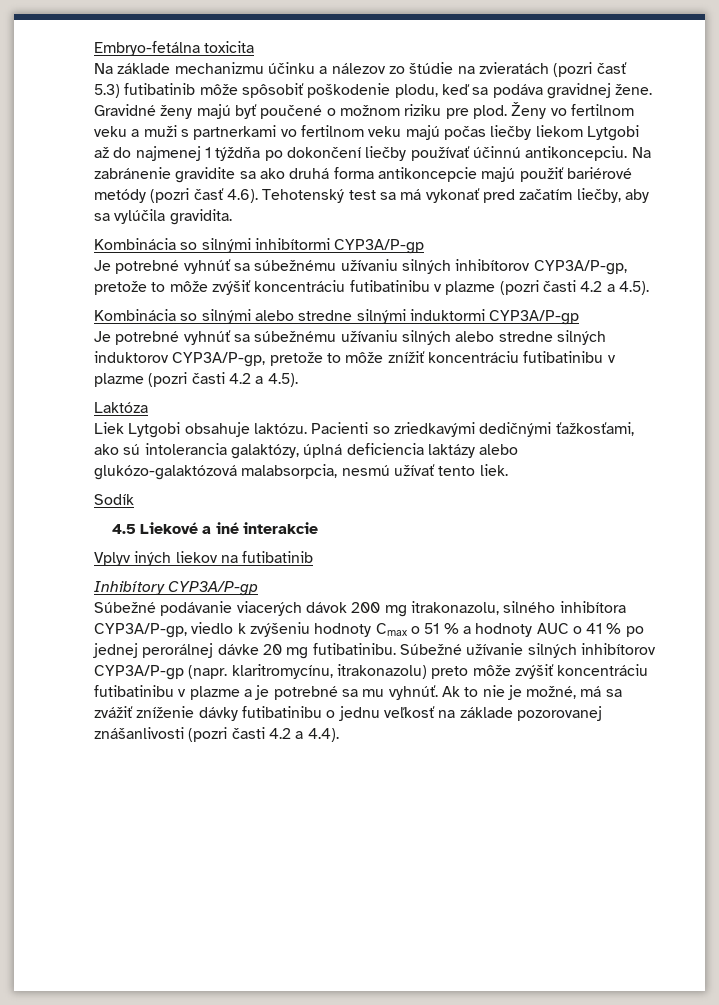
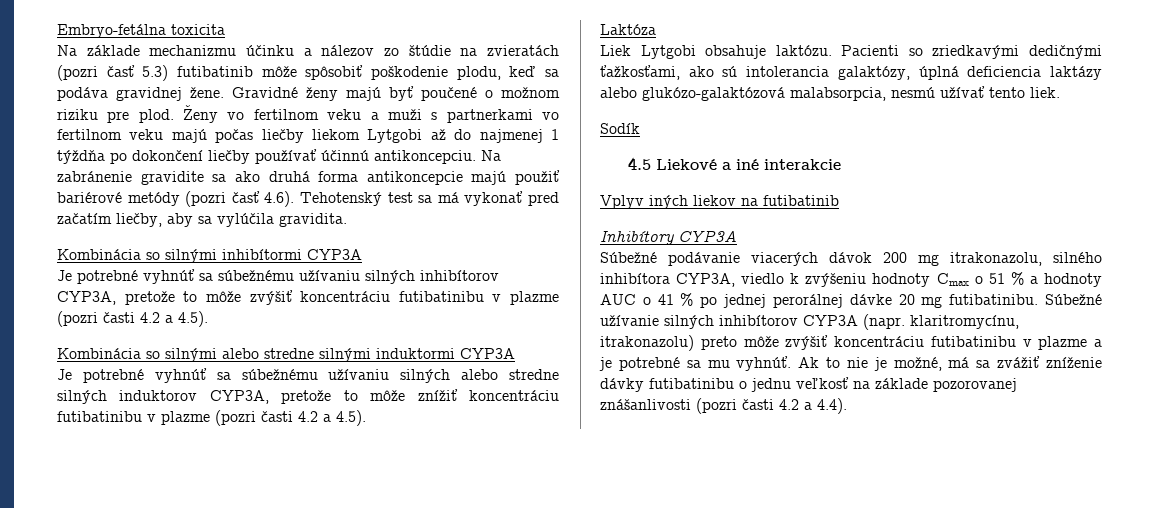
- Kombinácia so silnými inhibítormi CYP3A/P-gp
+ Kombinácia so silnými inhibítormi CYP3A
- Je potrebné vyhnúť sa súbežnému užívaniu silných inhibítorov CYP3A/P-gp, pretože to môže zvýšiť koncentráciu futibatinibu v plazme (pozri časti 4.2 a 4.5).
+ Je potrebné vyhnúť sa súbežnému užívaniu silných inhibítorov CYP3A, pretože to môže zvýšiť koncentráciu futibatinibu v plazme (pozri časti 4.2 a 4.5).
- Kombinácia so silnými alebo stredne silnými induktormi CYP3A/P-gp
+ Kombinácia so silnými alebo stredne silnými induktormi CYP3A
- Je potrebné vyhnúť sa súbežnému užívaniu silných alebo stredne silných induktorov CYP3A/P-gp, pretože to môže znížiť koncentráciu futibatinibu v plazme (pozri časti 4.2 a 4.5).
+ Je potrebné vyhnúť sa súbežnému užívaniu silných alebo stredne silných induktorov CYP3A, pretože to môže znížiť koncentráciu futibatinibu v plazme (pozri časti 4.2 a 4.5).
- Inhibítory CYP3A/P-gp
+ Inhibítory CYP3A
- Súbežné podávanie viacerých dávok 200 mg itrakonazolu, silného inhibítora CYP3A/P-gp, viedlo k zvýšeniu hodnoty Cmax o 51 % a hodnoty AUC o 41 % po jednej perorálnej dávke 20 mg futibatinibu.
+ Súbežné podávanie viacerých dávok 200 mg itrakonazolu, silného inhibítora CYP3A, viedlo k zvýšeniu hodnoty Cmax o 51 % a hodnoty AUC o 41 % po jednej perorálnej dávke 20 mg futibatinibu.
- Súbežné užívanie silných inhibítorov CYP3A/P-gp (napr. klaritromycínu, itrakonazolu) preto môže zvýšiť koncentráciu futibatinibu v plazme a je potrebné sa mu vyhnúť.
+ Súbežné užívanie silných inhibítorov CYP3A (napr. klaritromycínu, itrakonazolu) preto môže zvýšiť koncentráciu futibatinibu v plazme a je potrebné sa mu vyhnúť.

